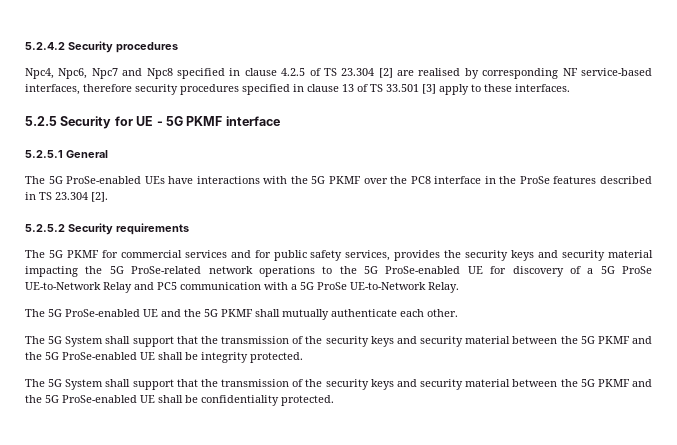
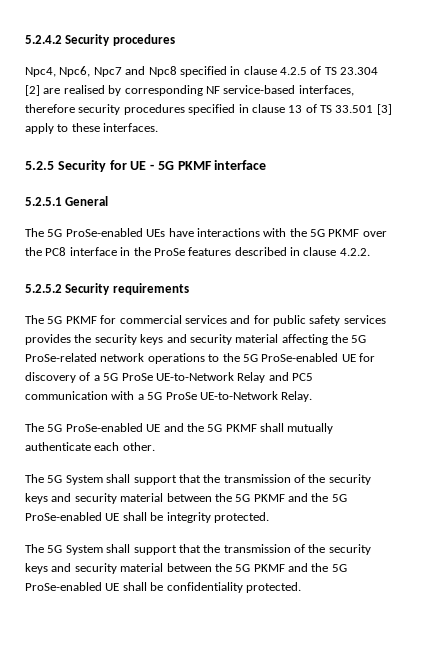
- The 5G ProSe-enabled UEs have interactions with the 5G PKMF over the PC8 interface in the ProSe features described in TS 23.304 [2].
+ The 5G ProSe-enabled UEs have interactions with the 5G PKMF over the PC8 interface in the ProSe features described in clause 4.2.2.
- The 5G PKMF for commercial services and for public safety services, provides the security keys and security material impacting the 5G ProSe-related network operations to the 5G ProSe-enabled UE for discovery of a 5G ProSe UE-to-Network Relay and PC5 communication with a 5G ProSe UE-to-Network Relay.
+ The 5G PKMF for commercial services and for public safety services provides the security keys and security material affecting the 5G ProSe-related network operations to the 5G ProSe-enabled UE for discovery of a 5G ProSe UE-to-Network Relay and PC5 communication with a 5G ProSe UE-to-Network Relay.

